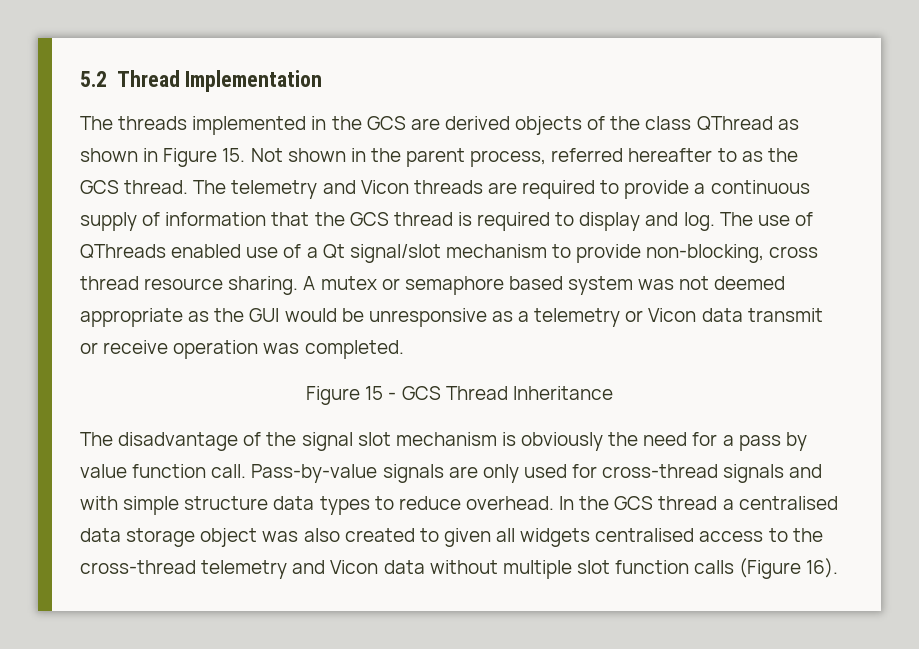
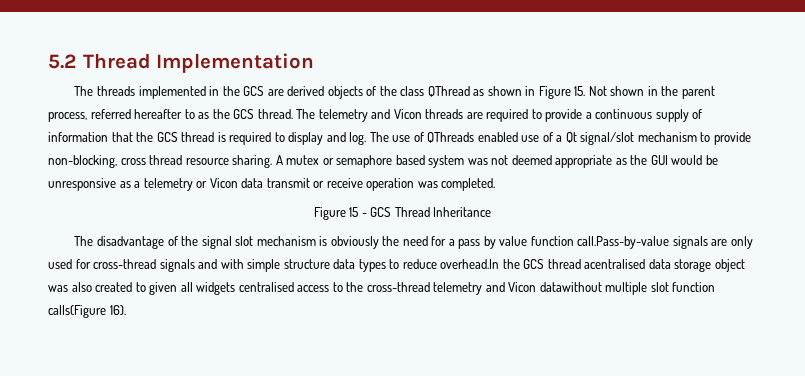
- The disadvantage of the signal slot mechanism is obviously the need for a pass by value function call. Pass-by-value signals are only used for cross-thread signals and with simple structure data types to reduce overhead. In the GCS thread a centralised data storage object was also created to given all widgets centralised access to the cross-thread telemetry and Vicon data without multiple slot function calls (Figure 16).
+ The disadvantage of the signal slot mechanism is obviously the need for a pass by value function call.Pass-by-value signals are only used for cross-thread signals and with simple structure data types to reduce overhead.In the GCS thread acentralised data storage object was also created to given all widgets centralised access to the cross-thread telemetry and Vicon datawithout multiple slot function calls(Figure 16).

